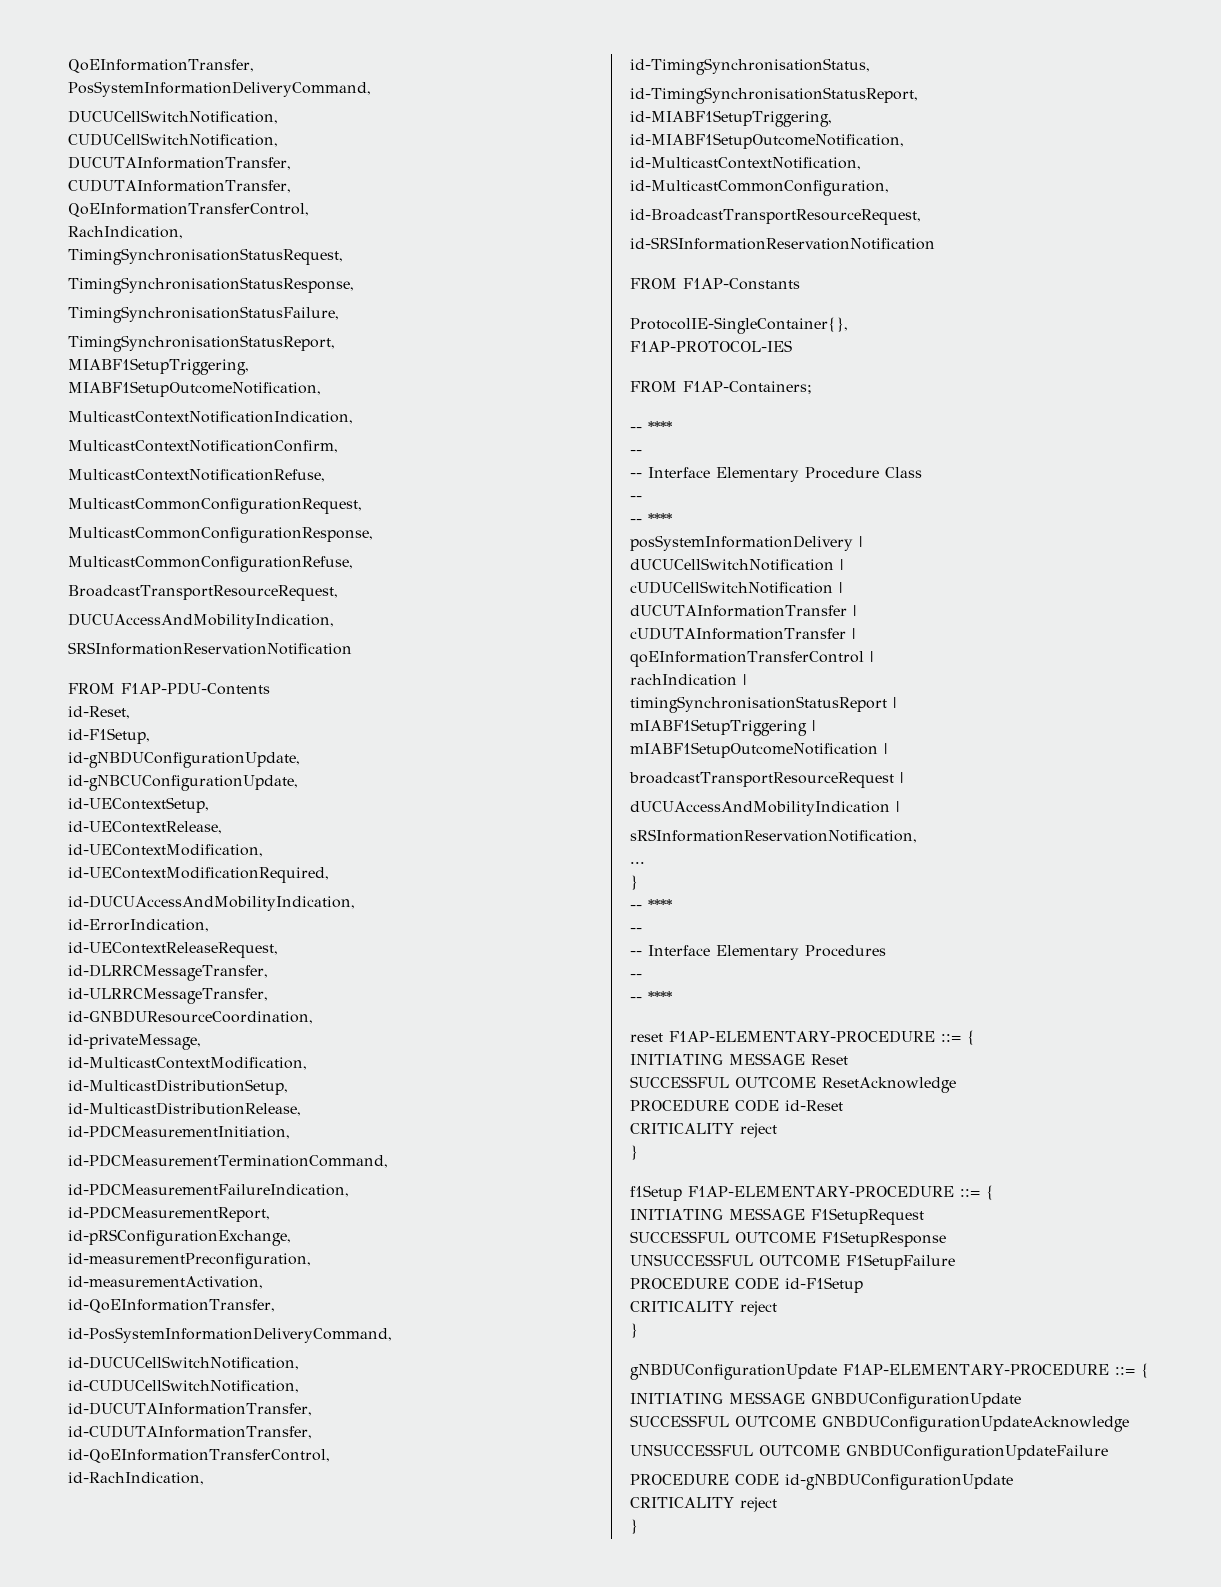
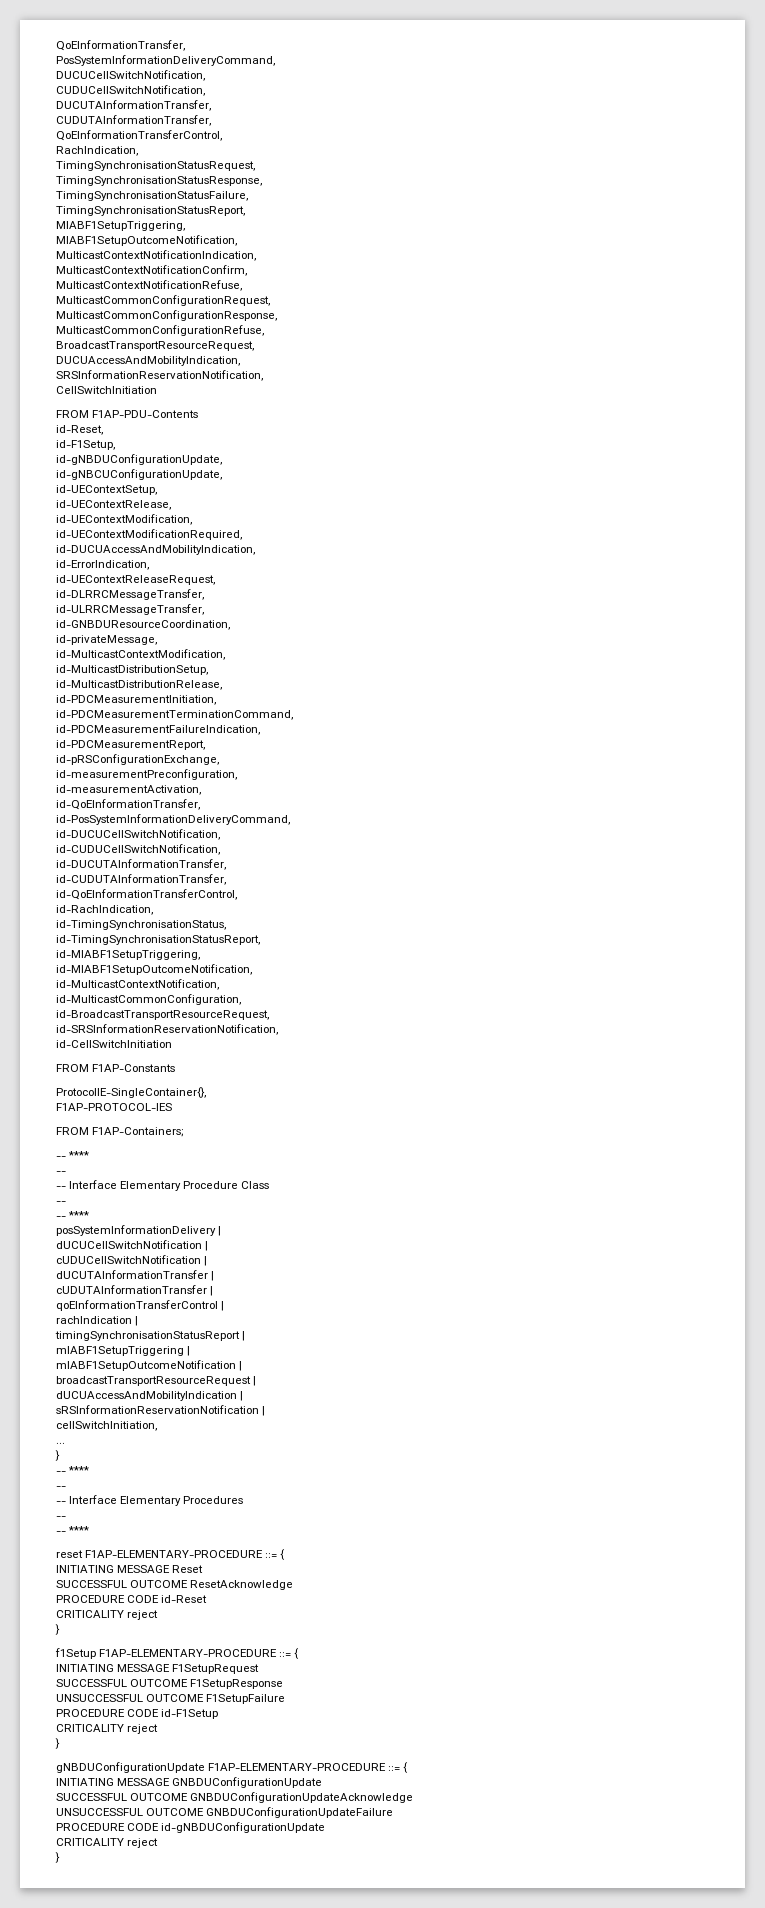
- SRSInformationReservationNotification
+ SRSInformationReservationNotification,
+ CellSwitchInitiation
- id-SRSInformationReservationNotification
+ id-SRSInformationReservationNotification,
+ id-CellSwitchInitiation
- sRSInformationReservationNotification,
+ sRSInformationReservationNotification |
+ cellSwitchInitiation,

